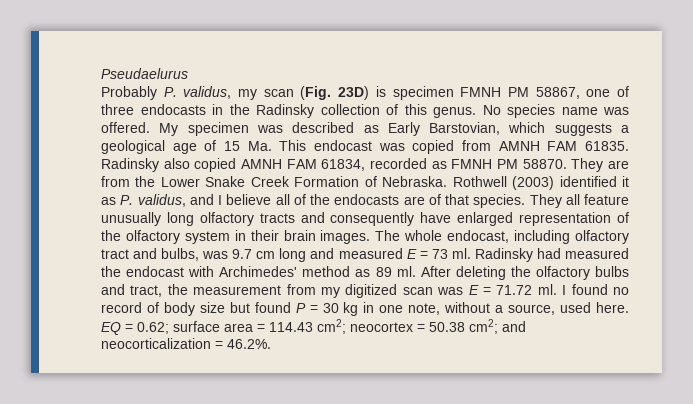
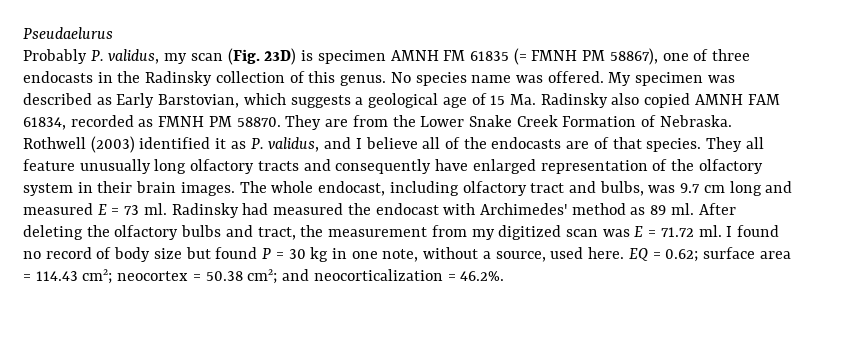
- Probably P. validus, my scan (Fig. 23D) is specimen FMNH PM 58867, one of three endocasts in the Radinsky collection of this genus.
+ Probably P. validus, my scan (Fig. 23D) is specimen AMNH FM 61835 (= FMNH PM 58867), one of three endocasts in the Radinsky collection of this genus.
- My specimen was described as Early Barstovian, which suggests a geological age of 15 Ma. This endocast was copied from AMNH FAM 61835. Radinsky also copied AMNH FAM 61834, recorded as FMNH PM 58870.
+ My specimen was described as Early Barstovian, which suggests a geological age of 15 Ma. Radinsky also copied AMNH FAM 61834, recorded as FMNH PM 58870.

